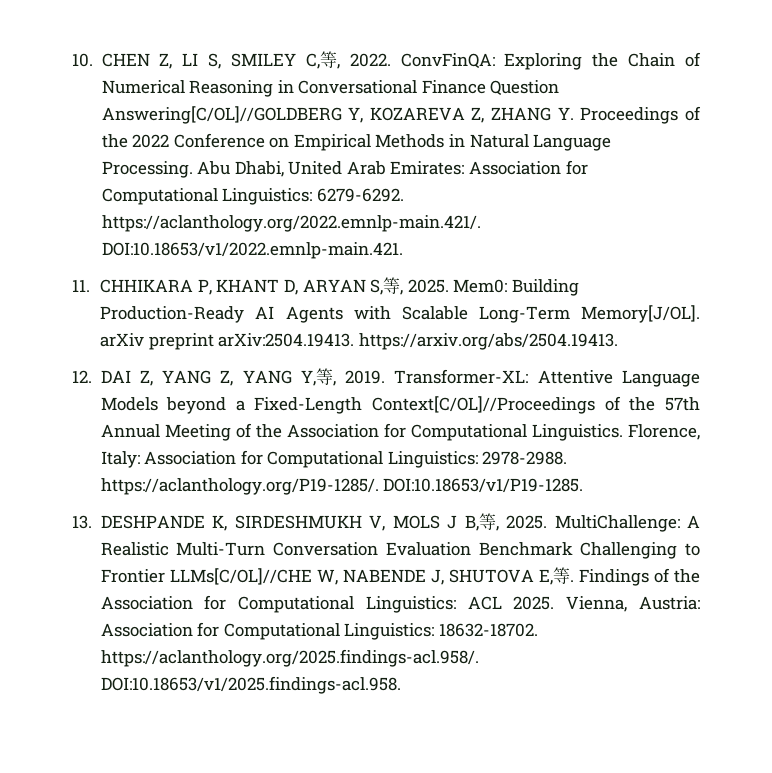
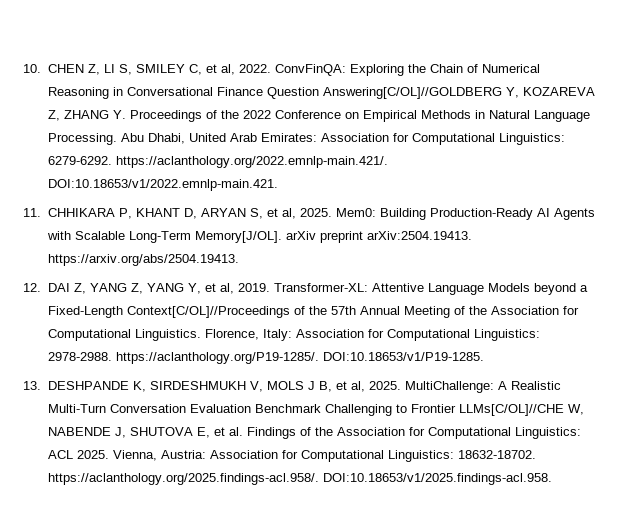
- 10. CHEN Z, LI S, SMILEY C,等, 2022.
+ 10. CHEN Z, LI S, SMILEY C, et al, 2022.
- 11. CHHIKARA P, KHANT D, ARYAN S,等, 2025.
+ 11. CHHIKARA P, KHANT D, ARYAN S, et al, 2025.
- 12. DAI Z, YANG Z, YANG Y,等, 2019.
+ 12. DAI Z, YANG Z, YANG Y, et al, 2019.
- 13. DESHPANDE K, SIRDESHMUKH V, MOLS J B,等, 2025.
+ 13. DESHPANDE K, SIRDESHMUKH V, MOLS J B, et al, 2025.
- MultiChallenge: A Realistic Multi-Turn Conversation Evaluation Benchmark Challenging to Frontier LLMs[C/OL]//CHE W, NABENDE J, SHUTOVA E,等. Findings of the Association for Computational Linguistics: ACL 2025.
+ MultiChallenge: A Realistic Multi-Turn Conversation Evaluation Benchmark Challenging to Frontier LLMs[C/OL]//CHE W, NABENDE J, SHUTOVA E, et al. Findings of the Association for Computational Linguistics: ACL 2025.

